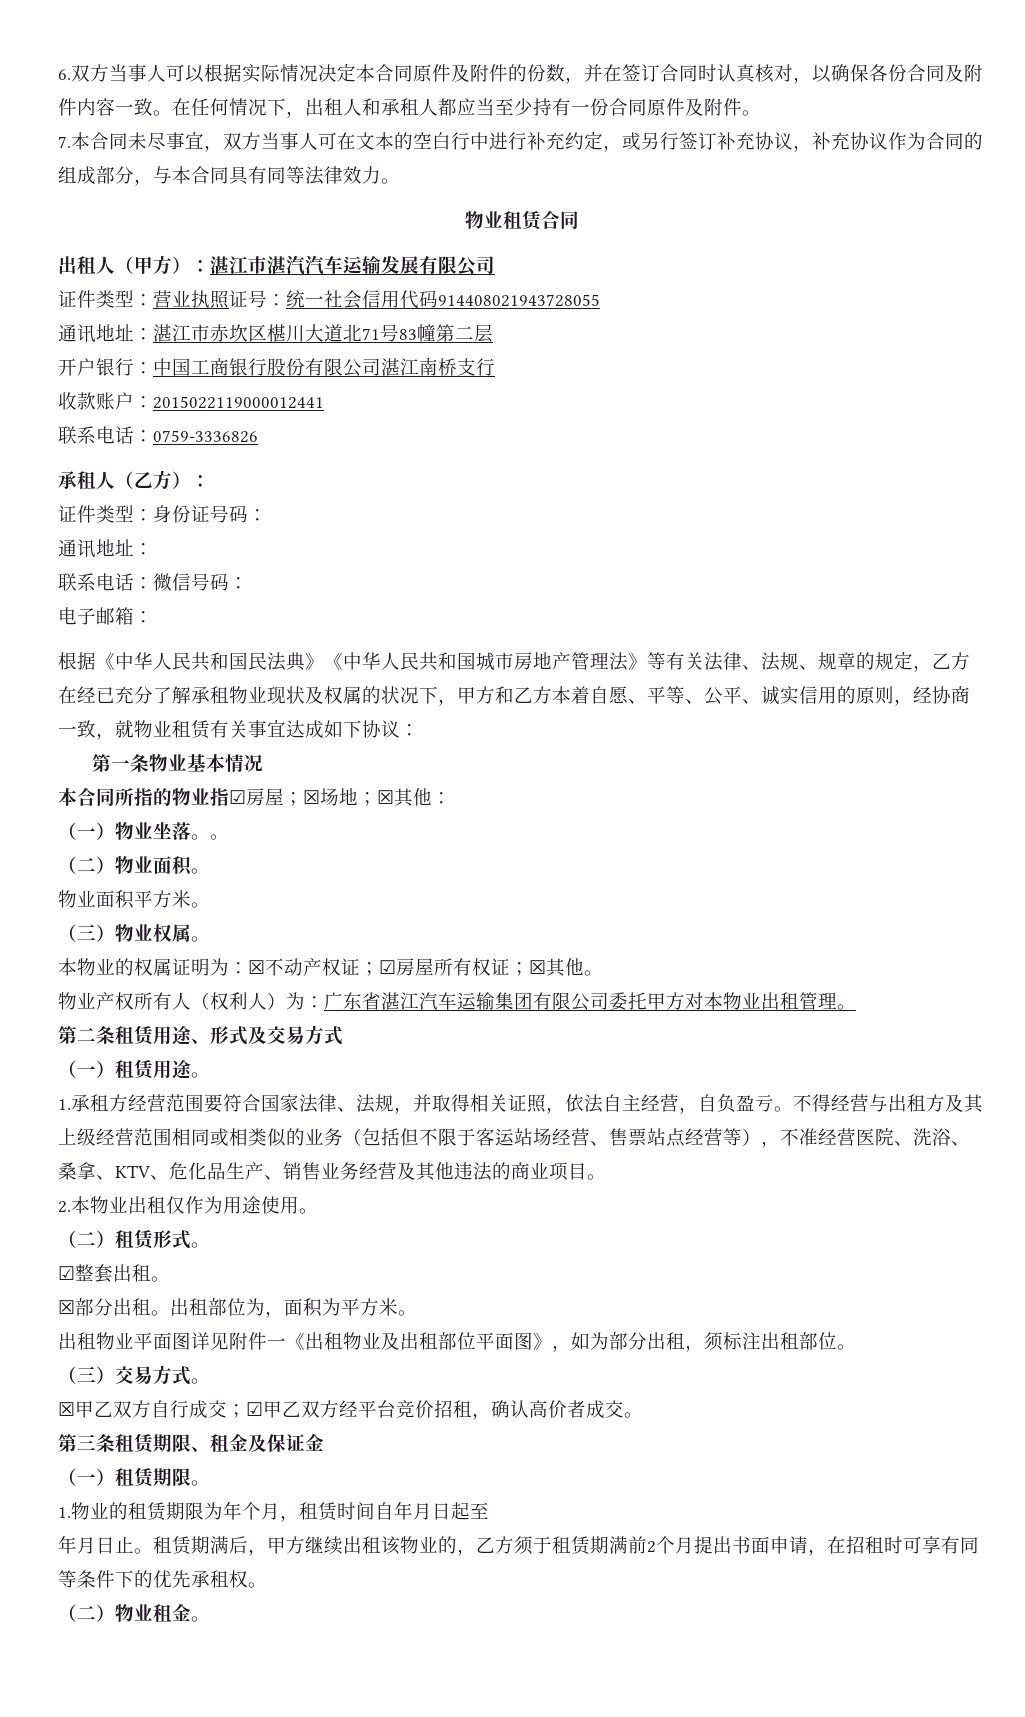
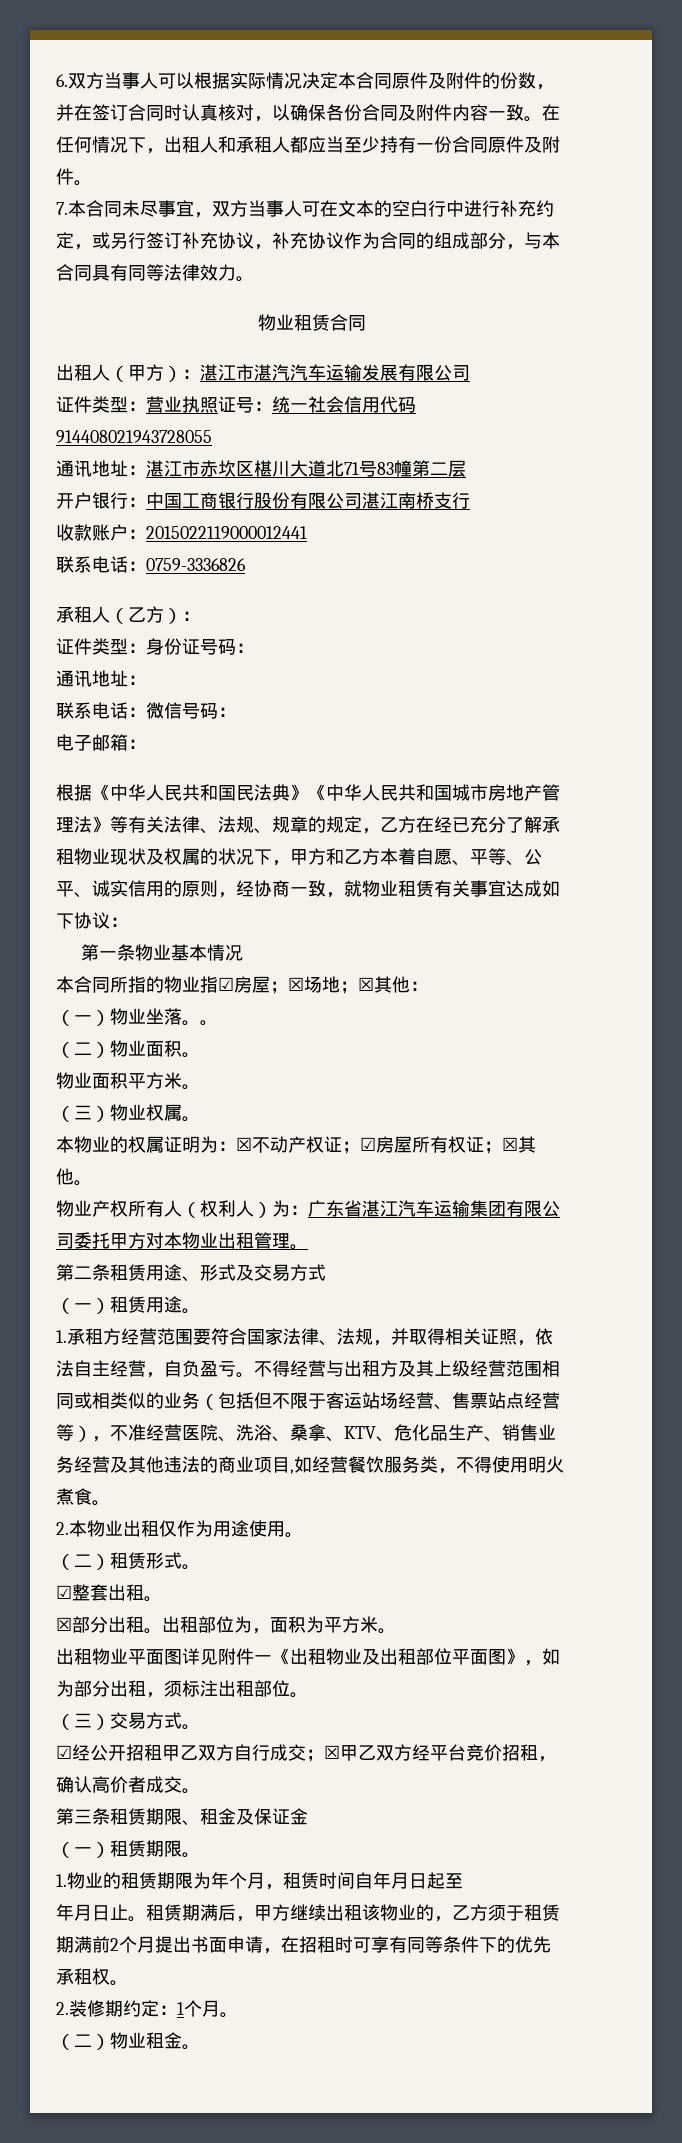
- 不得经营与出租方及其上级经营范围相同或相类似的业务（包括但不限于客运站场经营、售票站点经营等），不准经营医院、洗浴、桑拿、KTV、危化品生产、销售业务经营及其他违法的商业项目。
+ 不得经营与出租方及其上级经营范围相同或相类似的业务（包括但不限于客运站场经营、售票站点经营等），不准经营医院、洗浴、桑拿、KTV、危化品生产、销售业务经营及其他违法的商业项目,如经营餐饮服务类，不得使用明火煮食。
- ☒甲乙双方自行成交；☑甲乙双方经平台竞价招租，确认高价者成交。
+ ☑经公开招租甲乙双方自行成交；☒甲乙双方经平台竞价招租，确认高价者成交。
+ 2.装修期约定：1个月。

